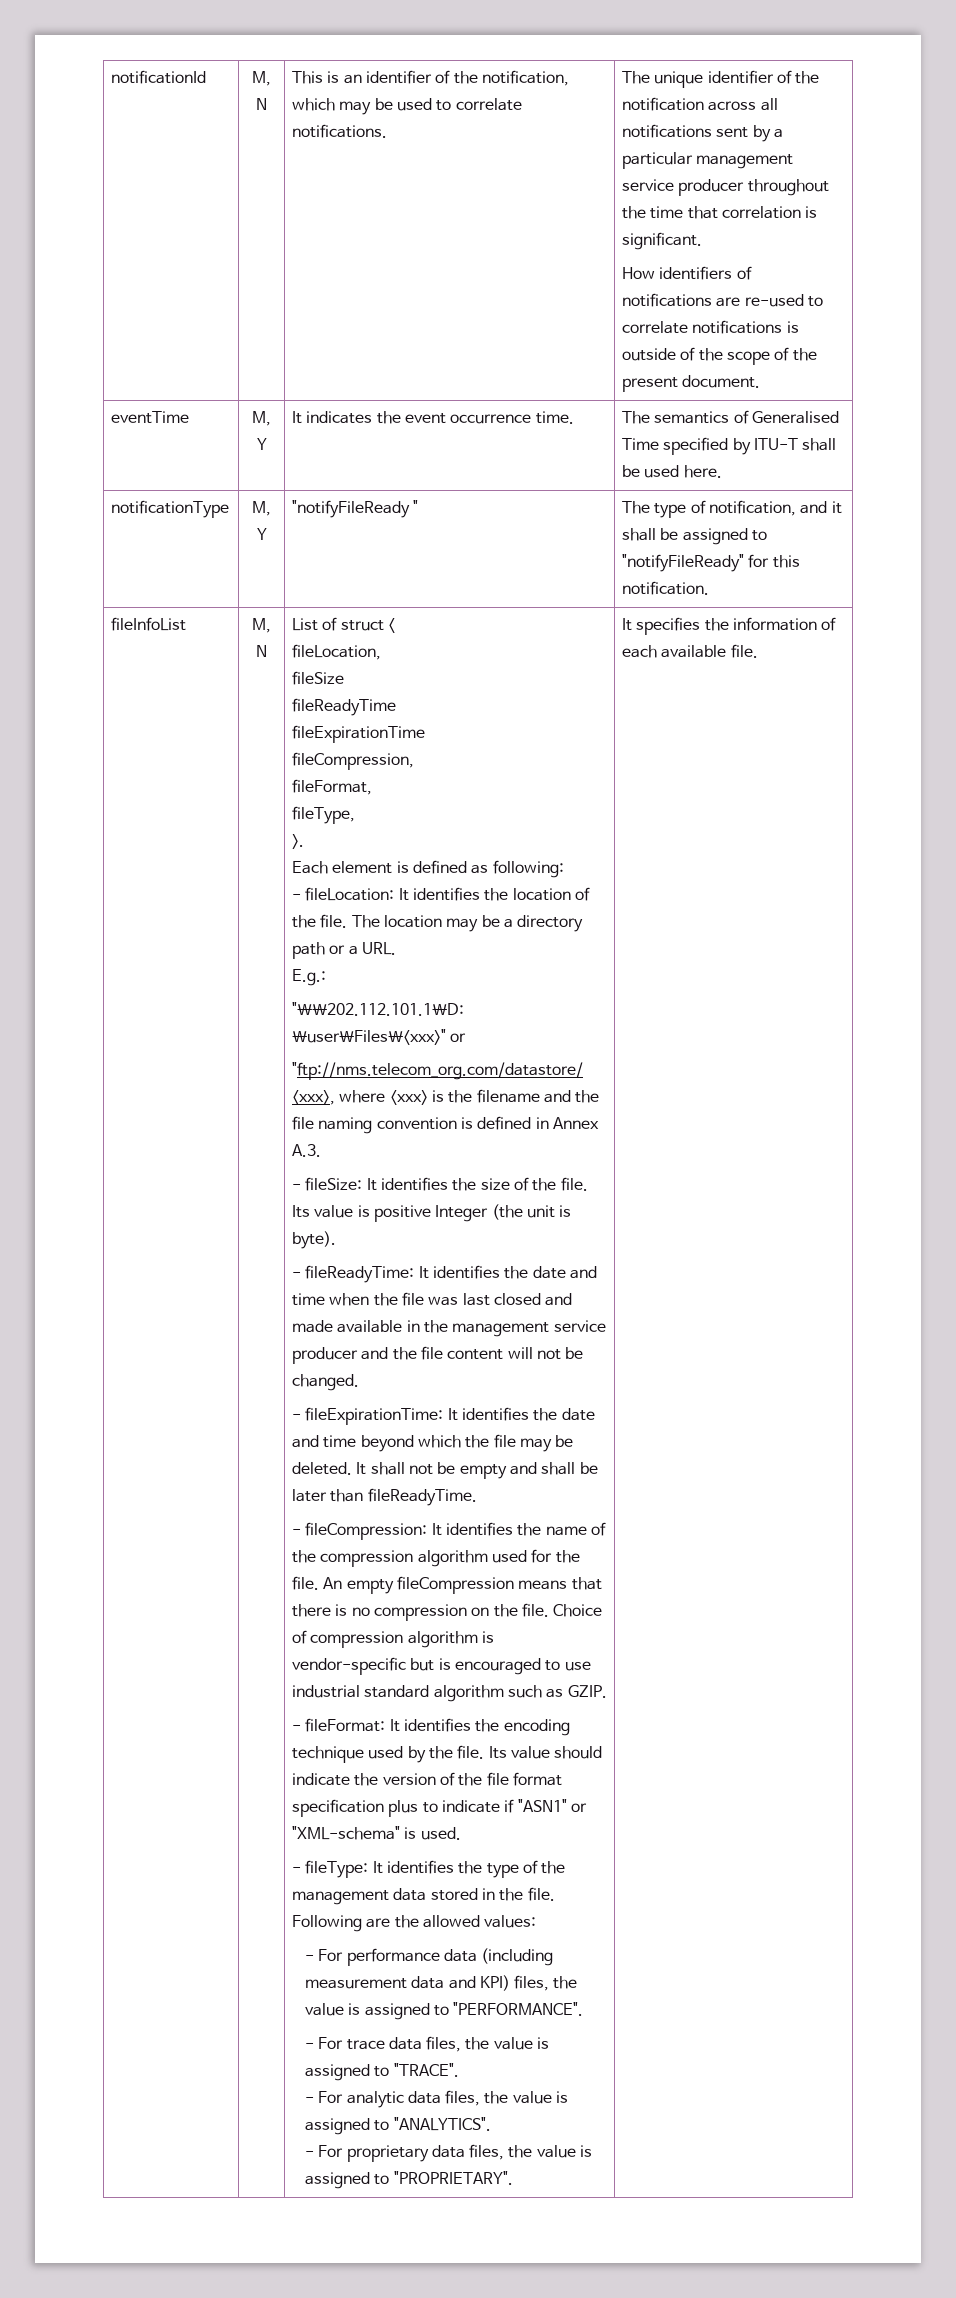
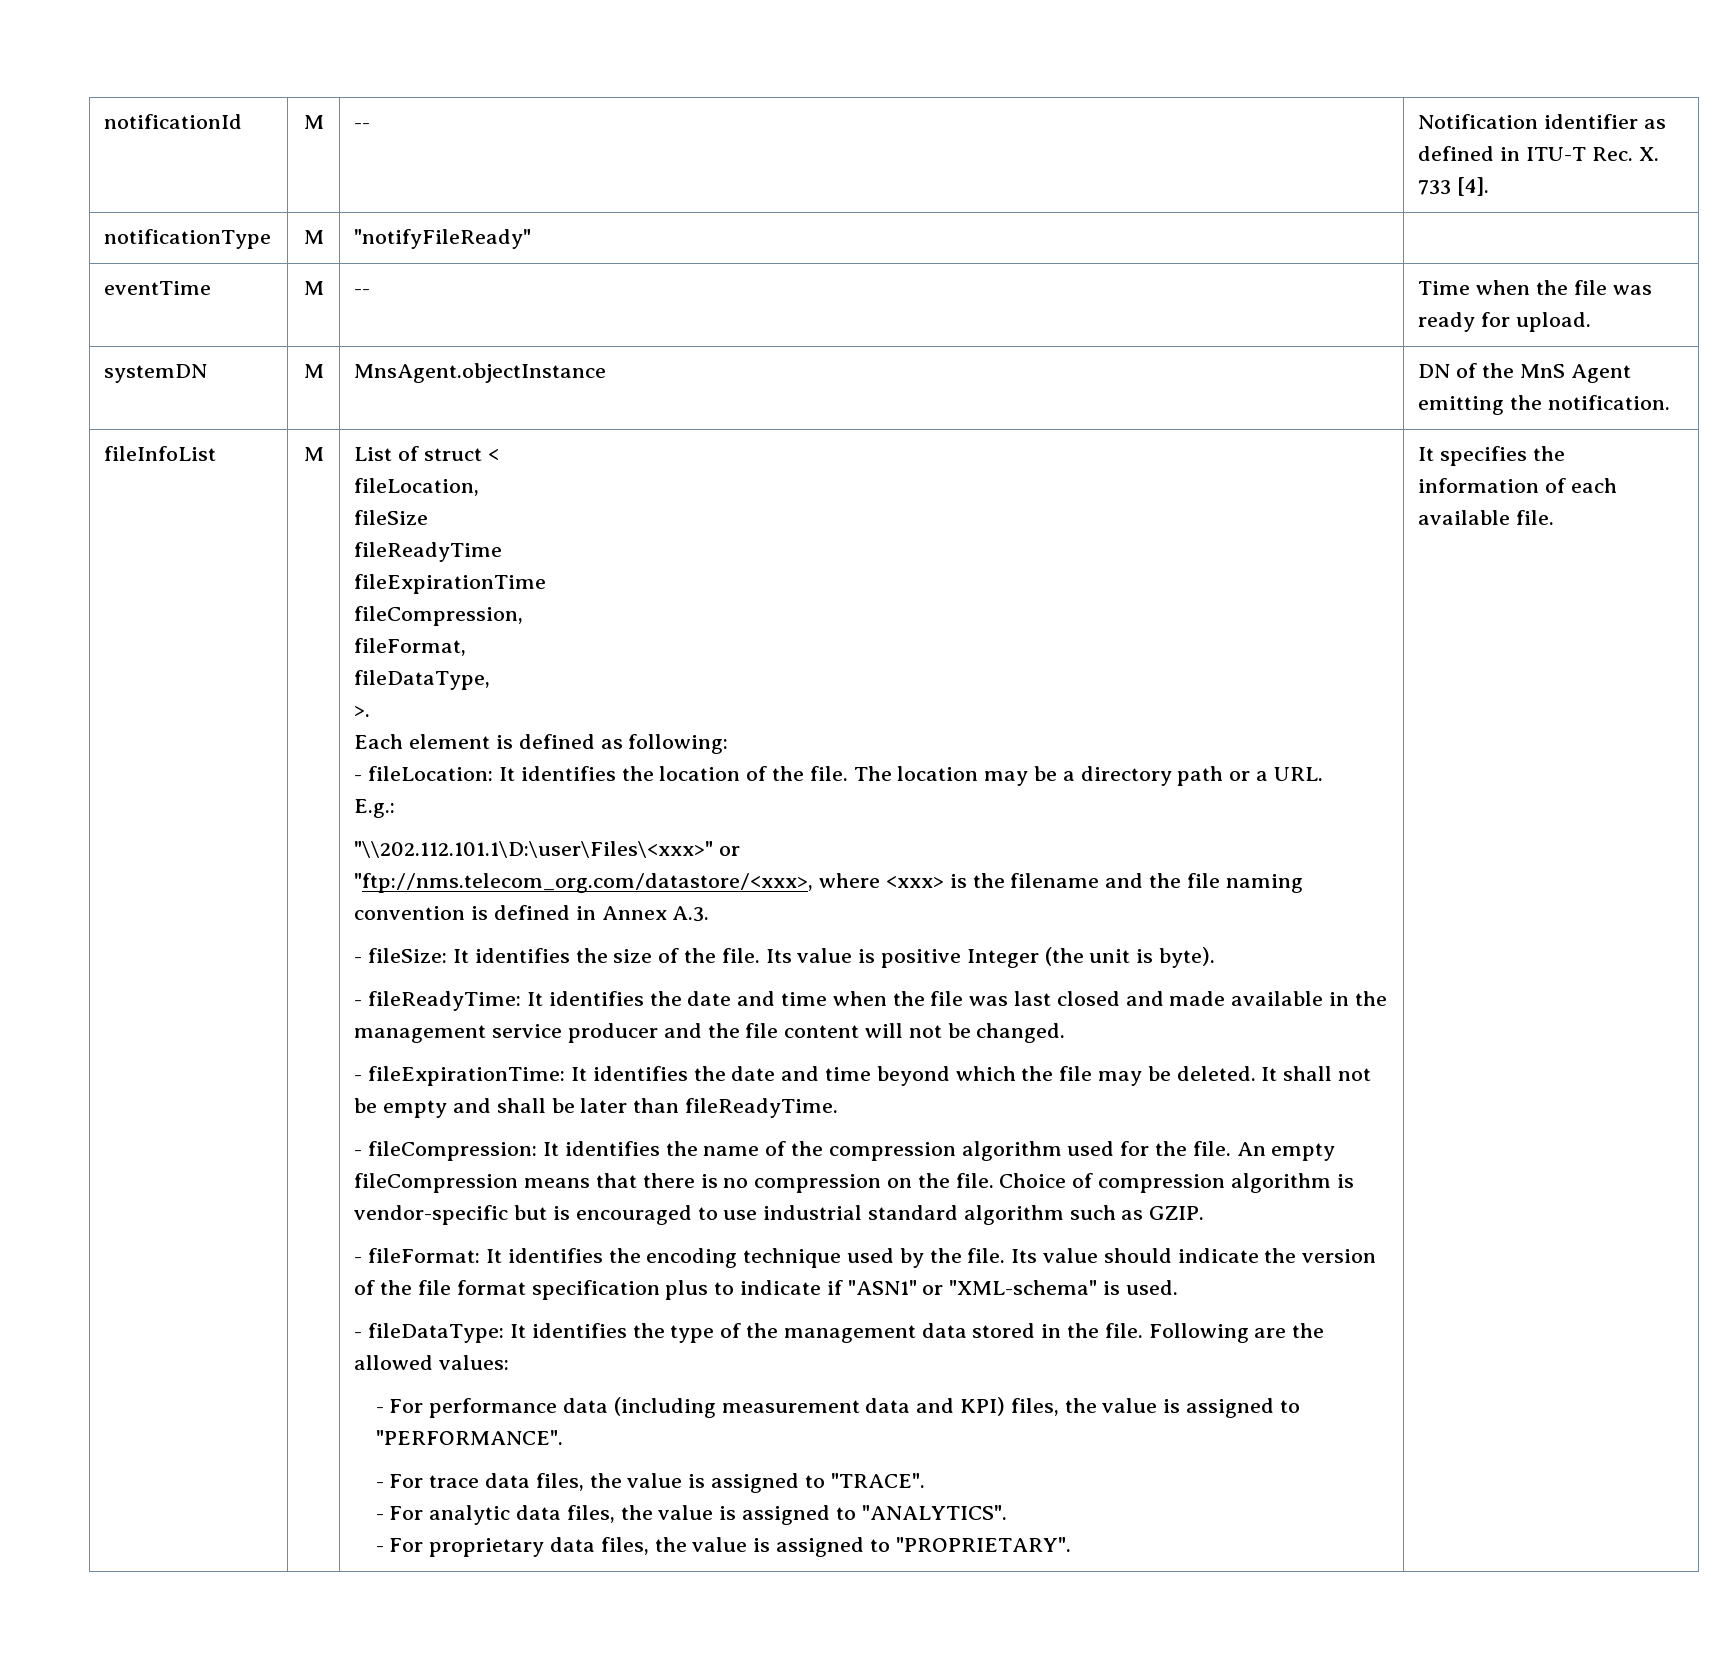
- M, N | This is an identifier of the notification, which may be used to correlate notifications. | The unique identifier of the notification across all notifications sent by a particular management service producer throughout the time that correlation is significant.
- How identifiers of notifications are re-used to correlate notifications is outside of the scope of the present document.
- eventTime | M, Y | It indicates the event occurrence time. | The semantics of Generalised Time specified by ITU-T shall be used here.
- notificationType | M, Y | "notifyFileReady " | The type of notification, and it shall be assigned to "notifyFileReady" for this notification.
+ M | -- | Notification identifier as defined in ITU-T Rec. X. 733 [4].
+ notificationType | M | "notifyFileReady" |
+ eventTime | M | -- | Time when the file was ready for upload.
+ systemDN | M | MnsAgent.objectInstance | DN of the MnS Agent emitting the notification.
- fileInfoList | M, N
+ fileInfoList | M
- fileType,
+ fileDataType,
- - fileType: It identifies the type of the management data stored in the file.
+ - fileDataType: It identifies the type of the management data stored in the file.

